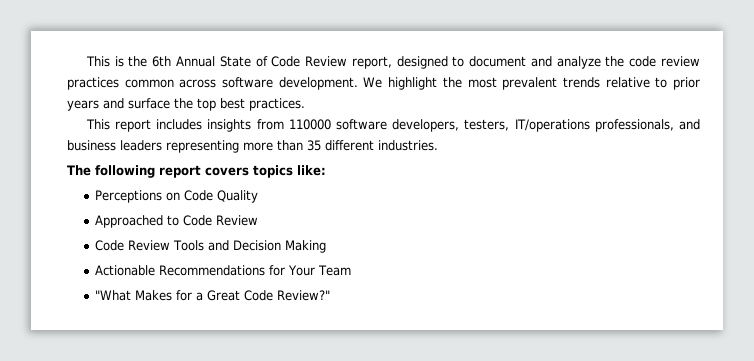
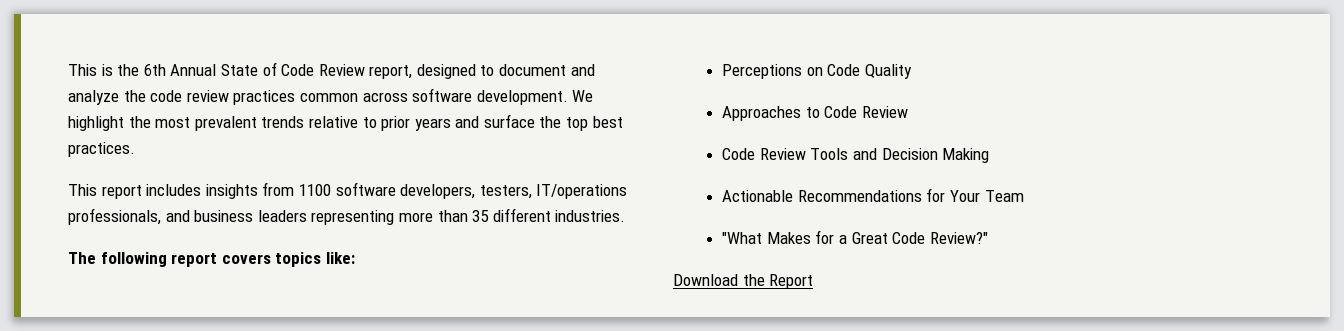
- This report includes insights from 110000 software developers, testers, IT/operations professionals, and business leaders representing more than 35 different industries.
+ This report includes insights from 1100 software developers, testers, IT/operations professionals, and business leaders representing more than 35 different industries.
- Approached to Code Review
+ Approaches to Code Review
+ Download the Report

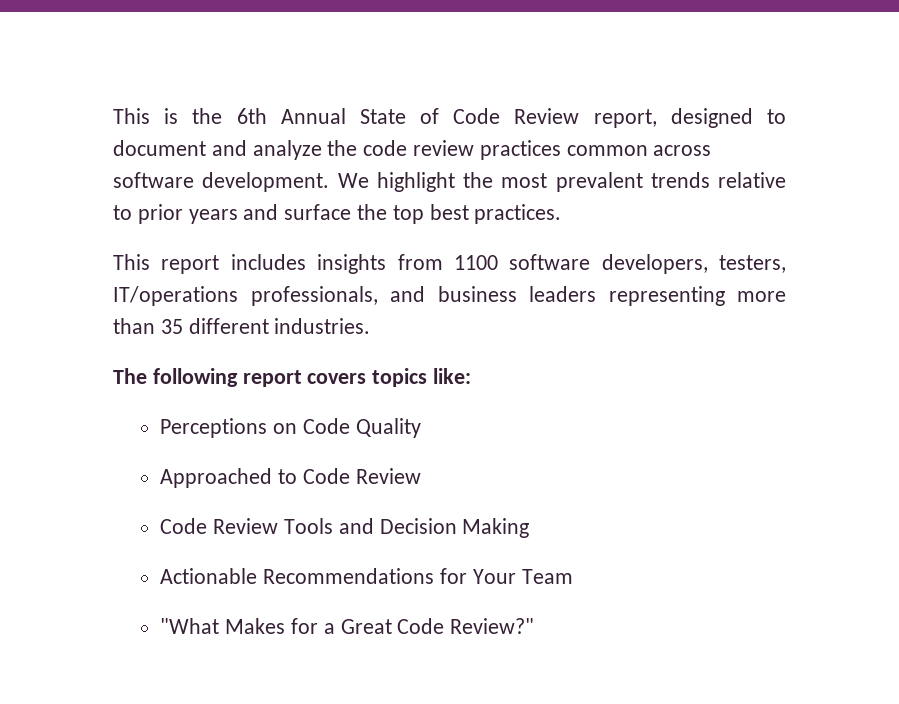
- Approaches to Code Review
+ Approached to Code Review
- Download the Report

